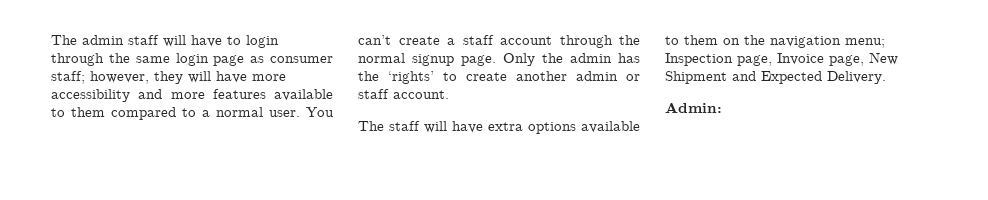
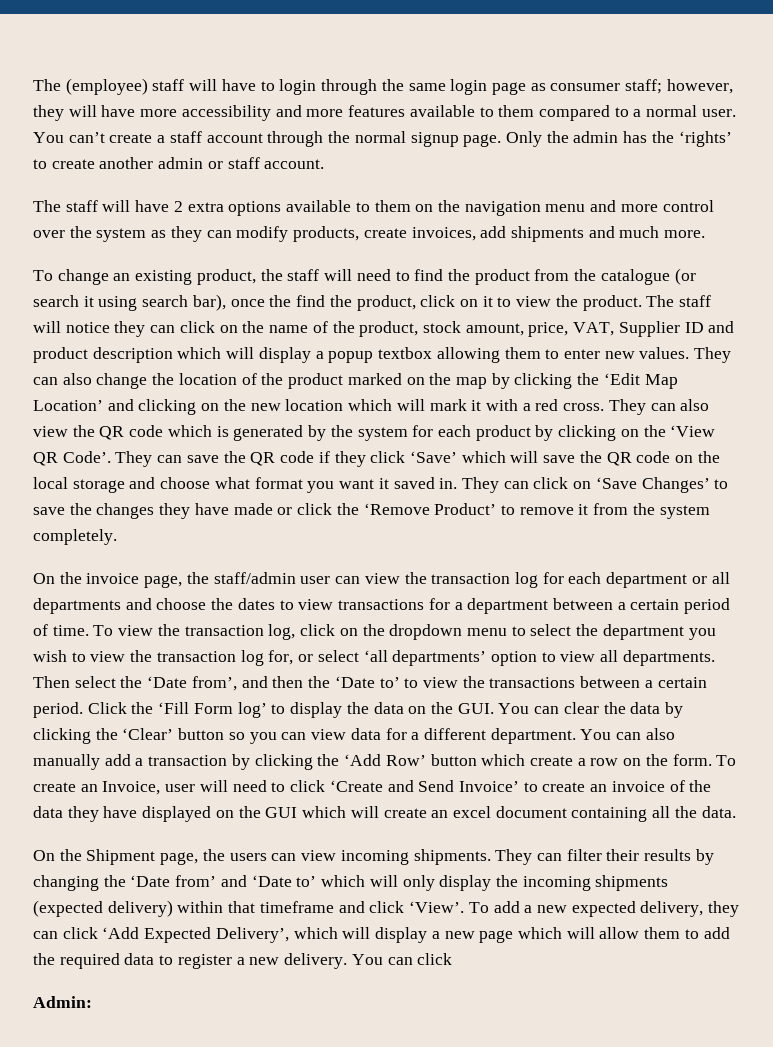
- The admin staff will have to login through the same login page as consumer staff; however, they will have more accessibility and more features available to them compared to a normal user.
+ The (employee) staff will have to login through the same login page as consumer staff; however, they will have more accessibility and more features available to them compared to a normal user.
- The staff will have extra options available to them on the navigation menu; Inspection page, Invoice page, New Shipment and Expected Delivery.
+ The staff will have 2 extra options available to them on the navigation menu and more control over the system as they can modify products, create invoices, add shipments and much more.
+ To change an existing product, the staff will need to find the product from the catalogue (or search it using search bar), once the find the product, click on it to view the product. The staff will notice they can click on the name of the product, stock amount, price, VAT, Supplier ID and product description which will display a popup textbox allowing them to enter new values. They can also change the location of the product marked on the map by clicking the ‘Edit Map Location’ and clicking on the new location which will mark it with a red cross. They can also view the QR code which is generated by the system for each product by clicking on the ‘View QR Code’. They can save the QR code if they click ‘Save’ which will save the QR code on the local storage and choose what format you want it saved in. They can click on ‘Save Changes’ to save the changes they have made or click the ‘Remove Product’ to remove it from the system completely.
+ On the invoice page, the staff/admin user can view the transaction log for each department or all departments and choose the dates to view transactions for a department between a certain period of time. To view the transaction log, click on the dropdown menu to select the department you wish to view the transaction log for, or select ‘all departments’ option to view all departments. Then select the ‘Date from’, and then the ‘Date to’ to view the transactions between a certain period. Click the ‘Fill Form log’ to display the data on the GUI. You can clear the data by clicking the ‘Clear’ button so you can view data for a different department. You can also manually add a transaction by clicking the ‘Add Row’ button which create a row on the form. To create an Invoice, user will need to click ‘Create and Send Invoice’ to create an invoice of the data they have displayed on the GUI which will create an excel document containing all the data.
+ On the Shipment page, the users can view incoming shipments. They can filter their results by changing the ‘Date from’ and ‘Date to’ which will only display the incoming shipments (expected delivery) within that timeframe and click ‘View’. To add a new expected delivery, they can click ‘Add Expected Delivery’, which will display a new page which will allow them to add the required data to register a new delivery. You can click

